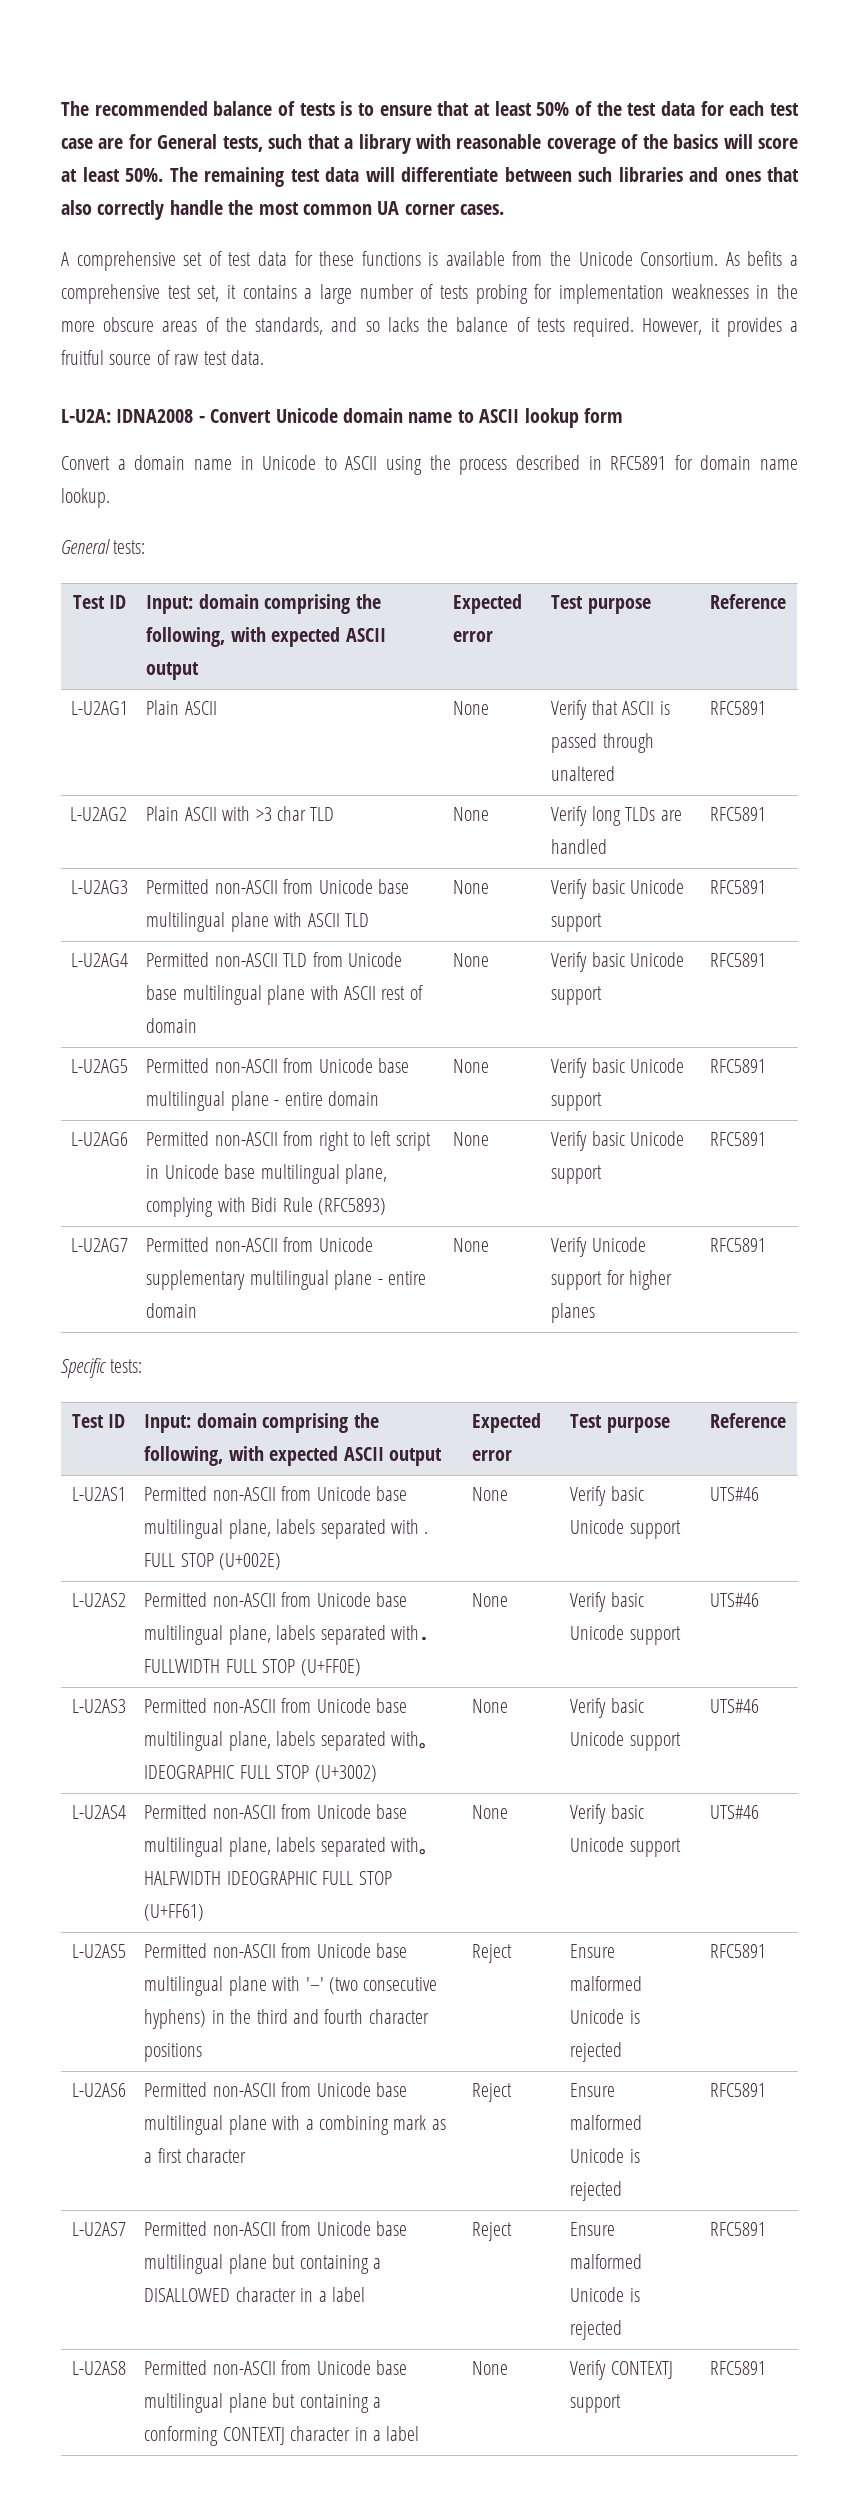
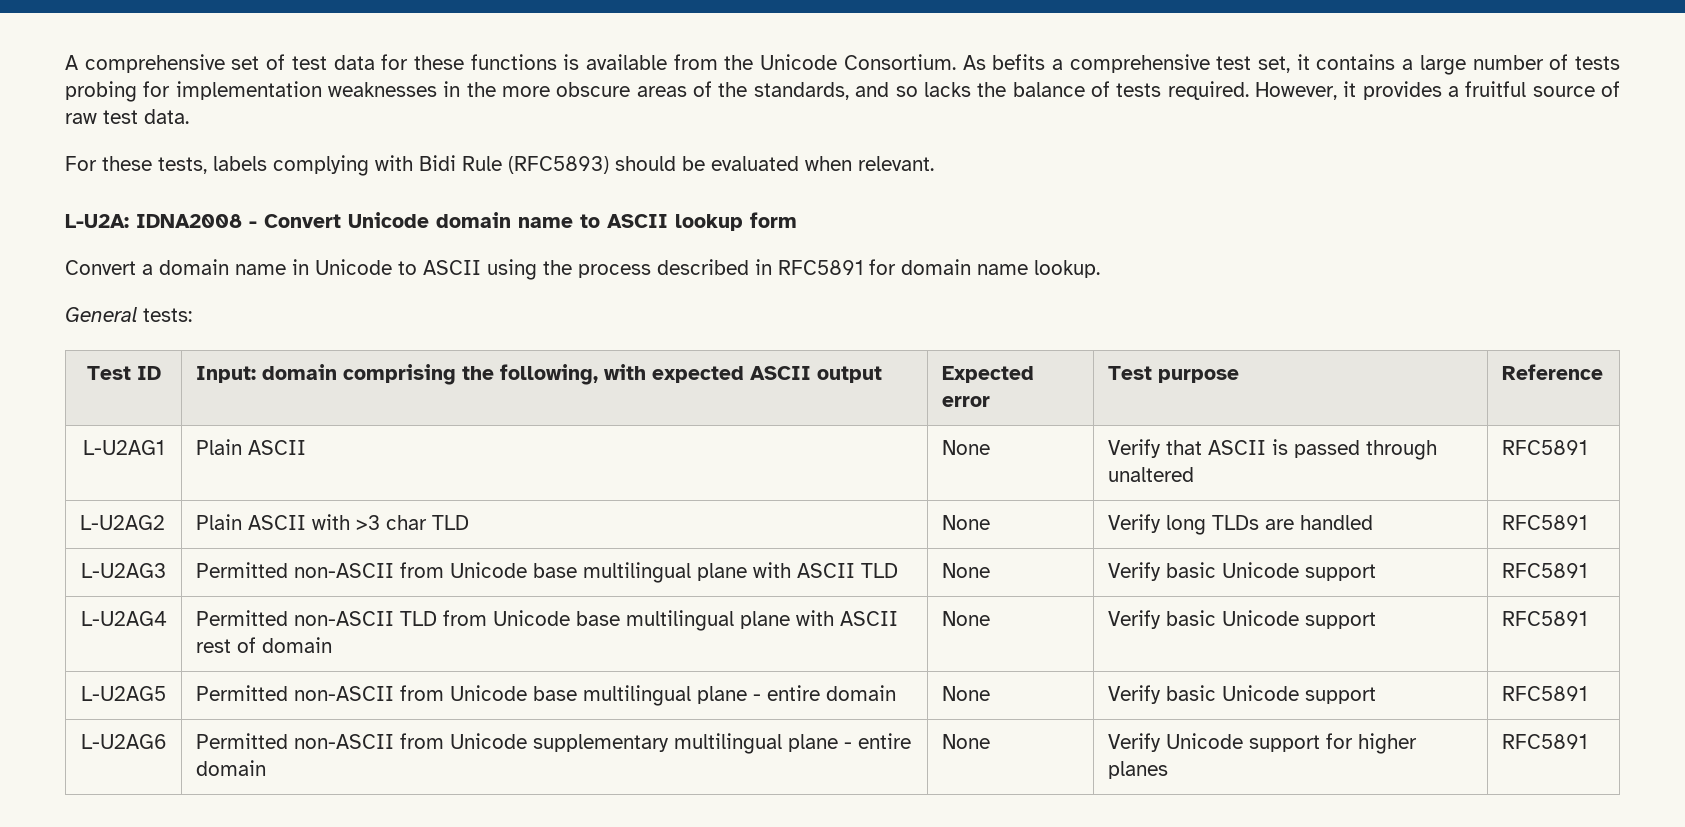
- The recommended balance of tests is to ensure that at least 50% of the test data for each test case are for General tests, such that a library with reasonable coverage of the basics will score at least 50%. The remaining test data will differentiate between such libraries and ones that also correctly handle the most common UA corner cases.
+ For these tests, labels complying with Bidi Rule (RFC5893) should be evaluated when relevant.
- L-U2AG6 | Permitted non-ASCII from right to left script in Unicode base multilingual plane, complying with Bidi Rule (RFC5893) | None | Verify basic Unicode support | RFC5891
- L-U2AG7 | Permitted non-ASCII from Unicode supplementary multilingual plane - entire domain | None | Verify Unicode support for higher planes | RFC5891
+ L-U2AG6 | Permitted non-ASCII from Unicode supplementary multilingual plane - entire domain | None | Verify Unicode support for higher planes | RFC5891
- Specific tests:
- Test ID | Input: domain comprising the following, with expected ASCII output | Expected error | Test purpose | Reference
- L-U2AS1 | Permitted non-ASCII from Unicode base multilingual plane, labels separated with . FULL STOP (U+002E) | None | Verify basic Unicode support | UTS#46
- L-U2AS2 | Permitted non-ASCII from Unicode base multilingual plane, labels separated with．FULLWIDTH FULL STOP (U+FF0E) | None | Verify basic Unicode support | UTS#46
- L-U2AS3 | Permitted non-ASCII from Unicode base multilingual plane, labels separated with。IDEOGRAPHIC FULL STOP (U+3002) | None | Verify basic Unicode support | UTS#46
- L-U2AS4 | Permitted non-ASCII from Unicode base multilingual plane, labels separated with｡HALFWIDTH IDEOGRAPHIC FULL STOP (U+FF61) | None | Verify basic Unicode support | UTS#46
- L-U2AS5 | Permitted non-ASCII from Unicode base multilingual plane with '–' (two consecutive hyphens) in the third and fourth character positions | Reject | Ensure malformed Unicode is rejected | RFC5891
- L-U2AS6 | Permitted non-ASCII from Unicode base multilingual plane with a combining mark as a first character | Reject | Ensure malformed Unicode is rejected | RFC5891
- L-U2AS7 | Permitted non-ASCII from Unicode base multilingual plane but containing a DISALLOWED character in a label | Reject | Ensure malformed Unicode is rejected | RFC5891
- L-U2AS8 | Permitted non-ASCII from Unicode base multilingual plane but containing a conforming CONTEXTJ character in a label | None | Verify CONTEXTJ support | RFC5891

